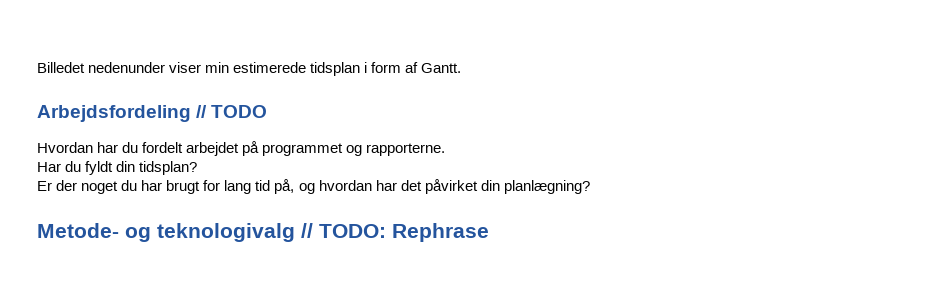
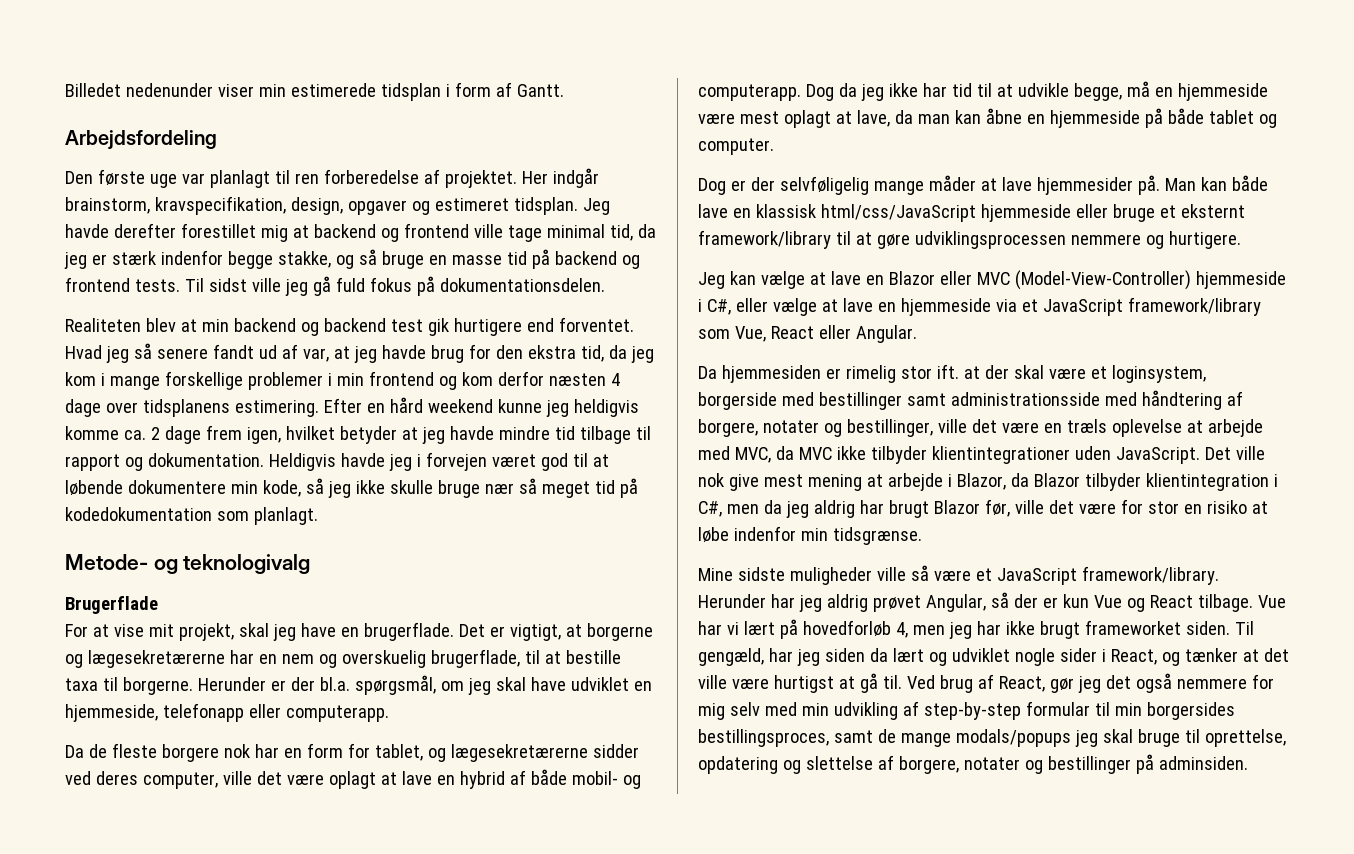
- Arbejdsfordeling // TODO
- Hvordan har du fordelt arbejdet på programmet og rapporterne.
- Har du fyldt din tidsplan?
- Er der noget du har brugt for lang tid på, og hvordan har det påvirket din planlægning?
- Metode- og teknologivalg // TODO: Rephrase
+ Arbejdsfordeling
+ Den første uge var planlagt til ren forberedelse af projektet. Her indgår brainstorm, kravspecifikation, design, opgaver og estimeret tidsplan. Jeg havde derefter forestillet mig at backend og frontend ville tage minimal tid, da jeg er stærk indenfor begge stakke, og så bruge en masse tid på backend og frontend tests. Til sidst ville jeg gå fuld fokus på dokumentationsdelen.
+ Realiteten blev at min backend og backend test gik hurtigere end forventet. Hvad jeg så senere fandt ud af var, at jeg havde brug for den ekstra tid, da jeg kom i mange forskellige problemer i min frontend og kom derfor næsten 4 dage over tidsplanens estimering. Efter en hård weekend kunne jeg heldigvis komme ca. 2 dage frem igen, hvilket betyder at jeg havde mindre tid tilbage til rapport og dokumentation. Heldigvis havde jeg i forvejen været god til at løbende dokumentere min kode, så jeg ikke skulle bruge nær så meget tid på kodedokumentation som planlagt.
+ Metode- og teknologivalg
+ Brugerflade
+ For at vise mit projekt, skal jeg have en brugerflade. Det er vigtigt, at borgerne og lægesekretærerne har en nem og overskuelig brugerflade, til at bestille taxa til borgerne. Herunder er der bl.a. spørgsmål, om jeg skal have udviklet en hjemmeside, telefonapp eller computerapp.
+ Da de fleste borgere nok har en form for tablet, og lægesekretærerne sidder ved deres computer, ville det være oplagt at lave en hybrid af både mobil- og computerapp. Dog da jeg ikke har tid til at udvikle begge, må en hjemmeside være mest oplagt at lave, da man kan åbne en hjemmeside på både tablet og computer.
+ Dog er der selvføligelig mange måder at lave hjemmesider på. Man kan både lave en klassisk html/css/JavaScript hjemmeside eller bruge et eksternt framework/library til at gøre udviklingsprocessen nemmere og hurtigere.
+ Jeg kan vælge at lave en Blazor eller MVC (Model-View-Controller) hjemmeside i C#, eller vælge at lave en hjemmeside via et JavaScript framework/library som Vue, React eller Angular.
+ Da hjemmesiden er rimelig stor ift. at der skal være et loginsystem, borgerside med bestillinger samt administrationsside med håndtering af borgere, notater og bestillinger, ville det være en træls oplevelse at arbejde med MVC, da MVC ikke tilbyder klientintegrationer uden JavaScript. Det ville nok give mest mening at arbejde i Blazor, da Blazor tilbyder klientintegration i C#, men da jeg aldrig har brugt Blazor før, ville det være for stor en risiko at løbe indenfor min tidsgrænse.
+ Mine sidste muligheder ville så være et JavaScript framework/library. Herunder har jeg aldrig prøvet Angular, så der er kun Vue og React tilbage. Vue har vi lært på hovedforløb 4, men jeg har ikke brugt frameworket siden. Til gengæld, har jeg siden da lært og udviklet nogle sider i React, og tænker at det ville være hurtigst at gå til. Ved brug af React, gør jeg det også nemmere for mig selv med min udvikling af step-by-step formular til min borgersides bestillingsproces, samt de mange modals/popups jeg skal bruge til oprettelse, opdatering og slettelse af borgere, notater og bestillinger på adminsiden.

